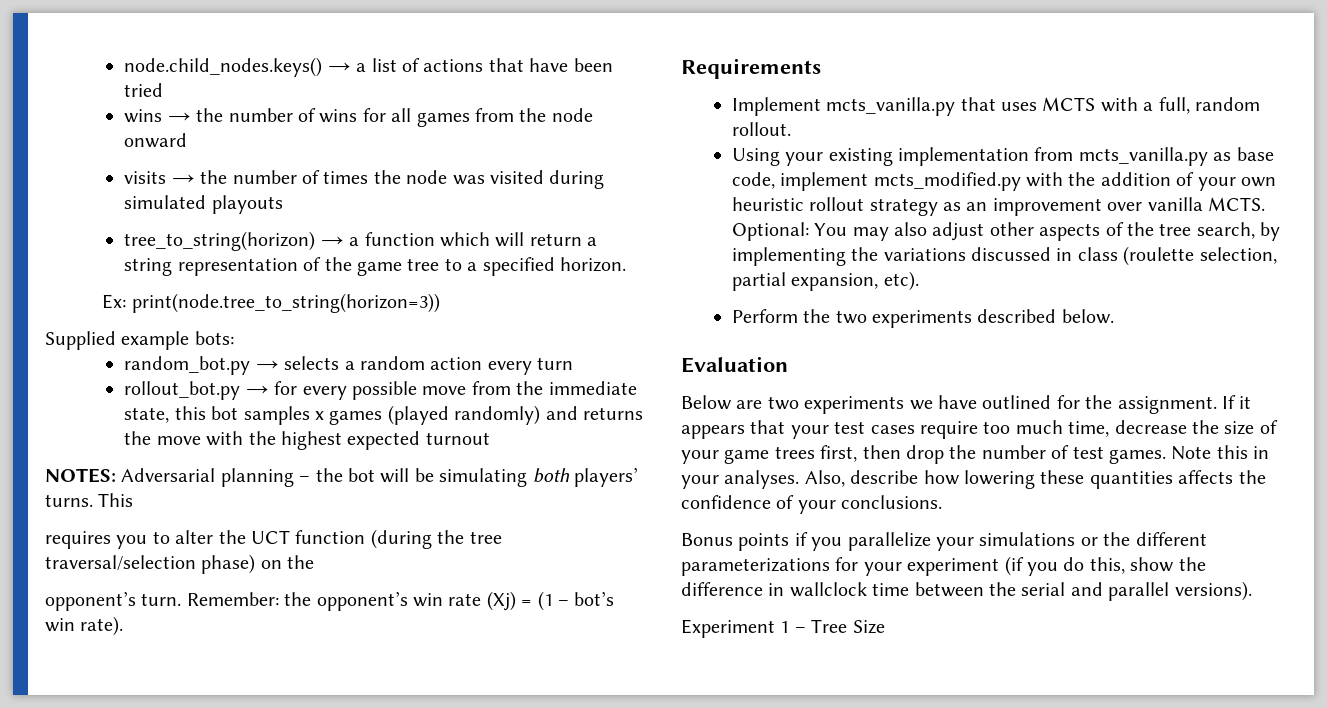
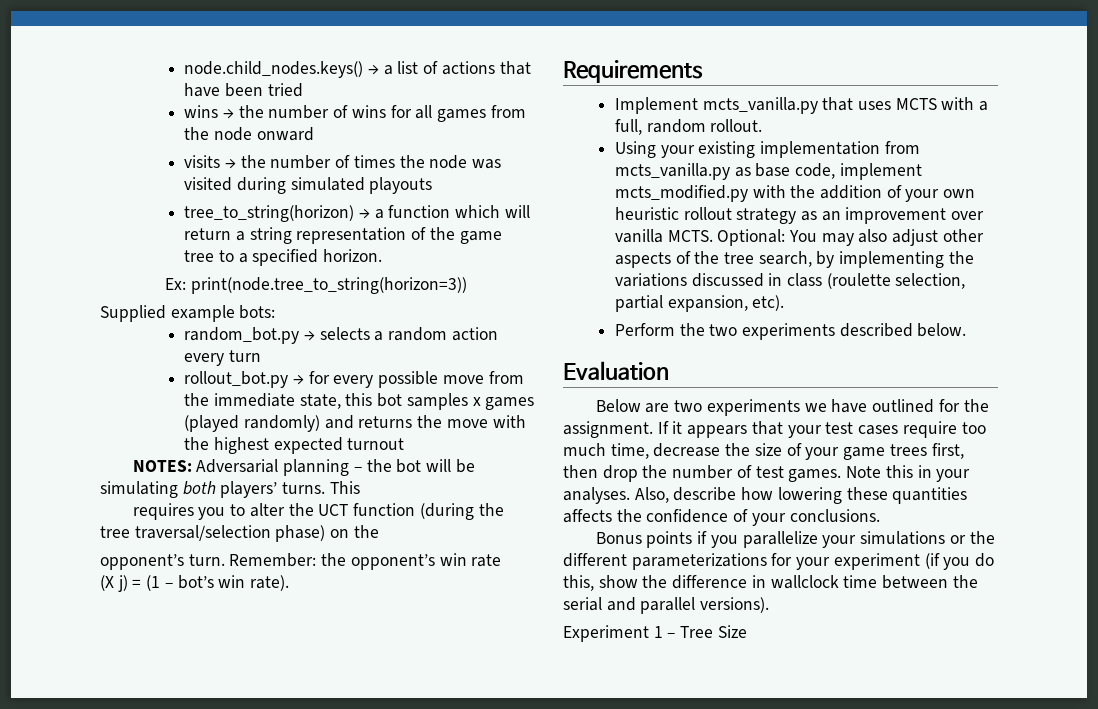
- Remember: the opponent’s win rate (Xj) = (1 – bot’s win rate).
+ Remember: the opponent’s win rate
+ (X j) = (1 – bot’s win rate).

